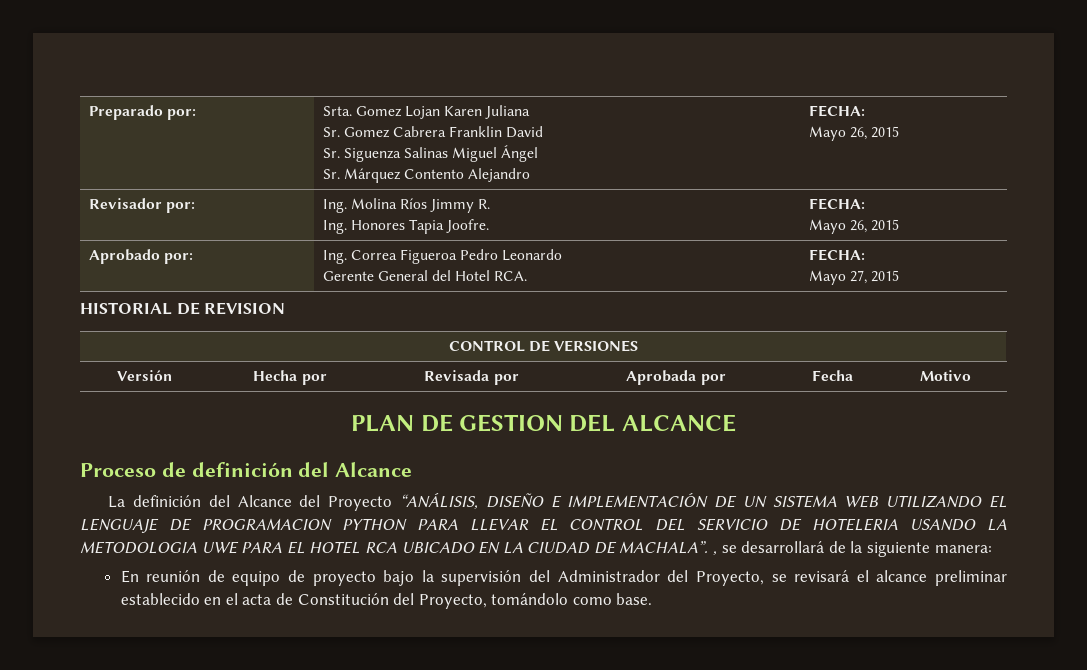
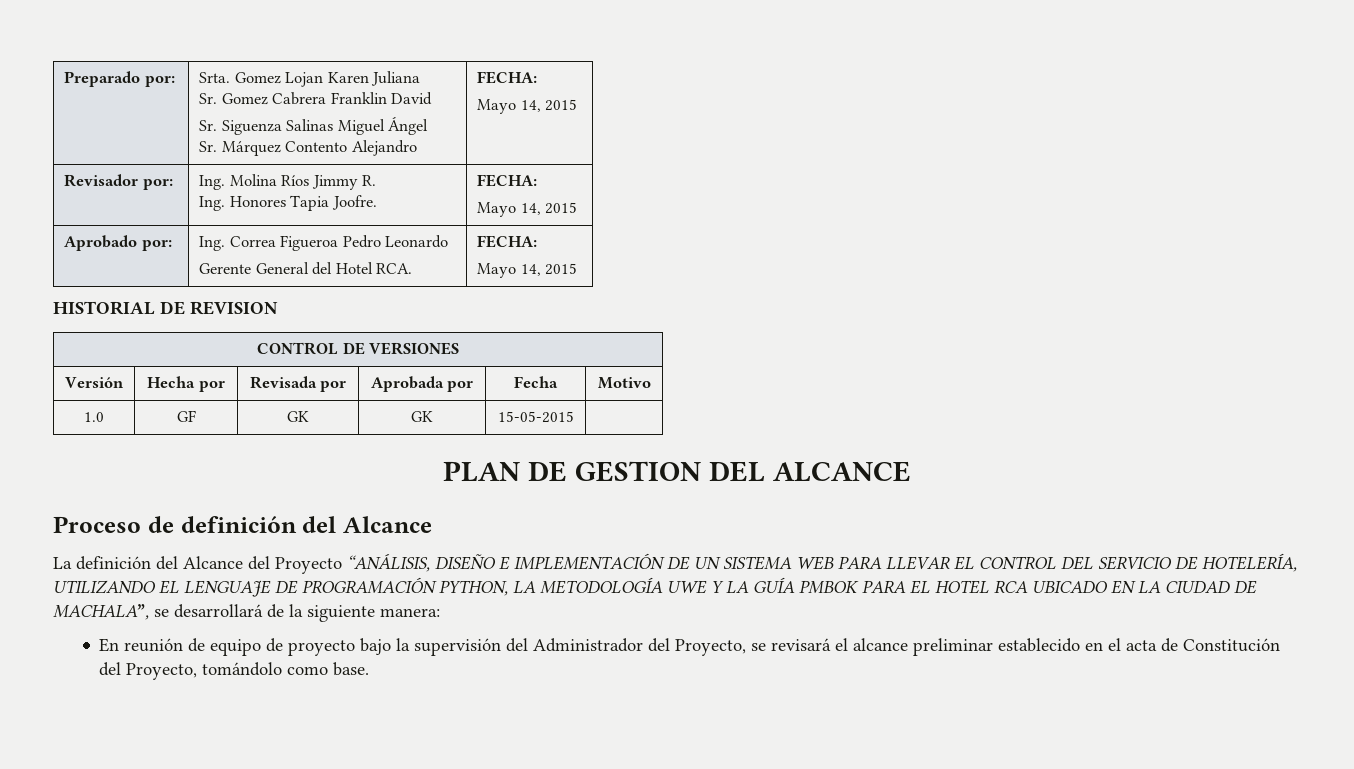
  Preparado por: | Srta. Gomez Lojan Karen Juliana
  Sr. Gomez Cabrera Franklin David
  Sr. Siguenza Salinas Miguel Ángel
  Sr. Márquez Contento Alejandro | FECHA:
- Mayo 26, 2015
+ Mayo 14, 2015
  Revisador por: | Ing. Molina Ríos Jimmy R.
  Ing. Honores Tapia Joofre. | FECHA:
- Mayo 26, 2015
+ Mayo 14, 2015
  Aprobado por: | Ing. Correa Figueroa Pedro Leonardo
  Gerente General del Hotel RCA. | FECHA:
- Mayo 27, 2015
+ Mayo 14, 2015
+ 1.0 | GF | GK | GK | 15-05-2015 |
- La definición del Alcance del Proyecto “ANÁLISIS, DISEÑO E IMPLEMENTACIÓN DE UN SISTEMA WEB UTILIZANDO EL LENGUAJE DE PROGRAMACION PYTHON PARA LLEVAR EL CONTROL DEL SERVICIO DE HOTELERIA USANDO LA METODOLOGIA UWE PARA EL HOTEL RCA UBICADO EN LA CIUDAD DE MACHALA”. , se desarrollará de la siguiente manera:
+ La definición del Alcance del Proyecto “ANÁLISIS, DISEÑO E IMPLEMENTACIÓN DE UN SISTEMA WEB PARA LLEVAR EL CONTROL DEL SERVICIO DE HOTELERÍA, UTILIZANDO EL LENGUAJE DE PROGRAMACIÓN PYTHON, LA METODOLOGÍA UWE Y LA GUÍA PMBOK PARA EL HOTEL RCA UBICADO EN LA CIUDAD DE MACHALA”, se desarrollará de la siguiente manera:

